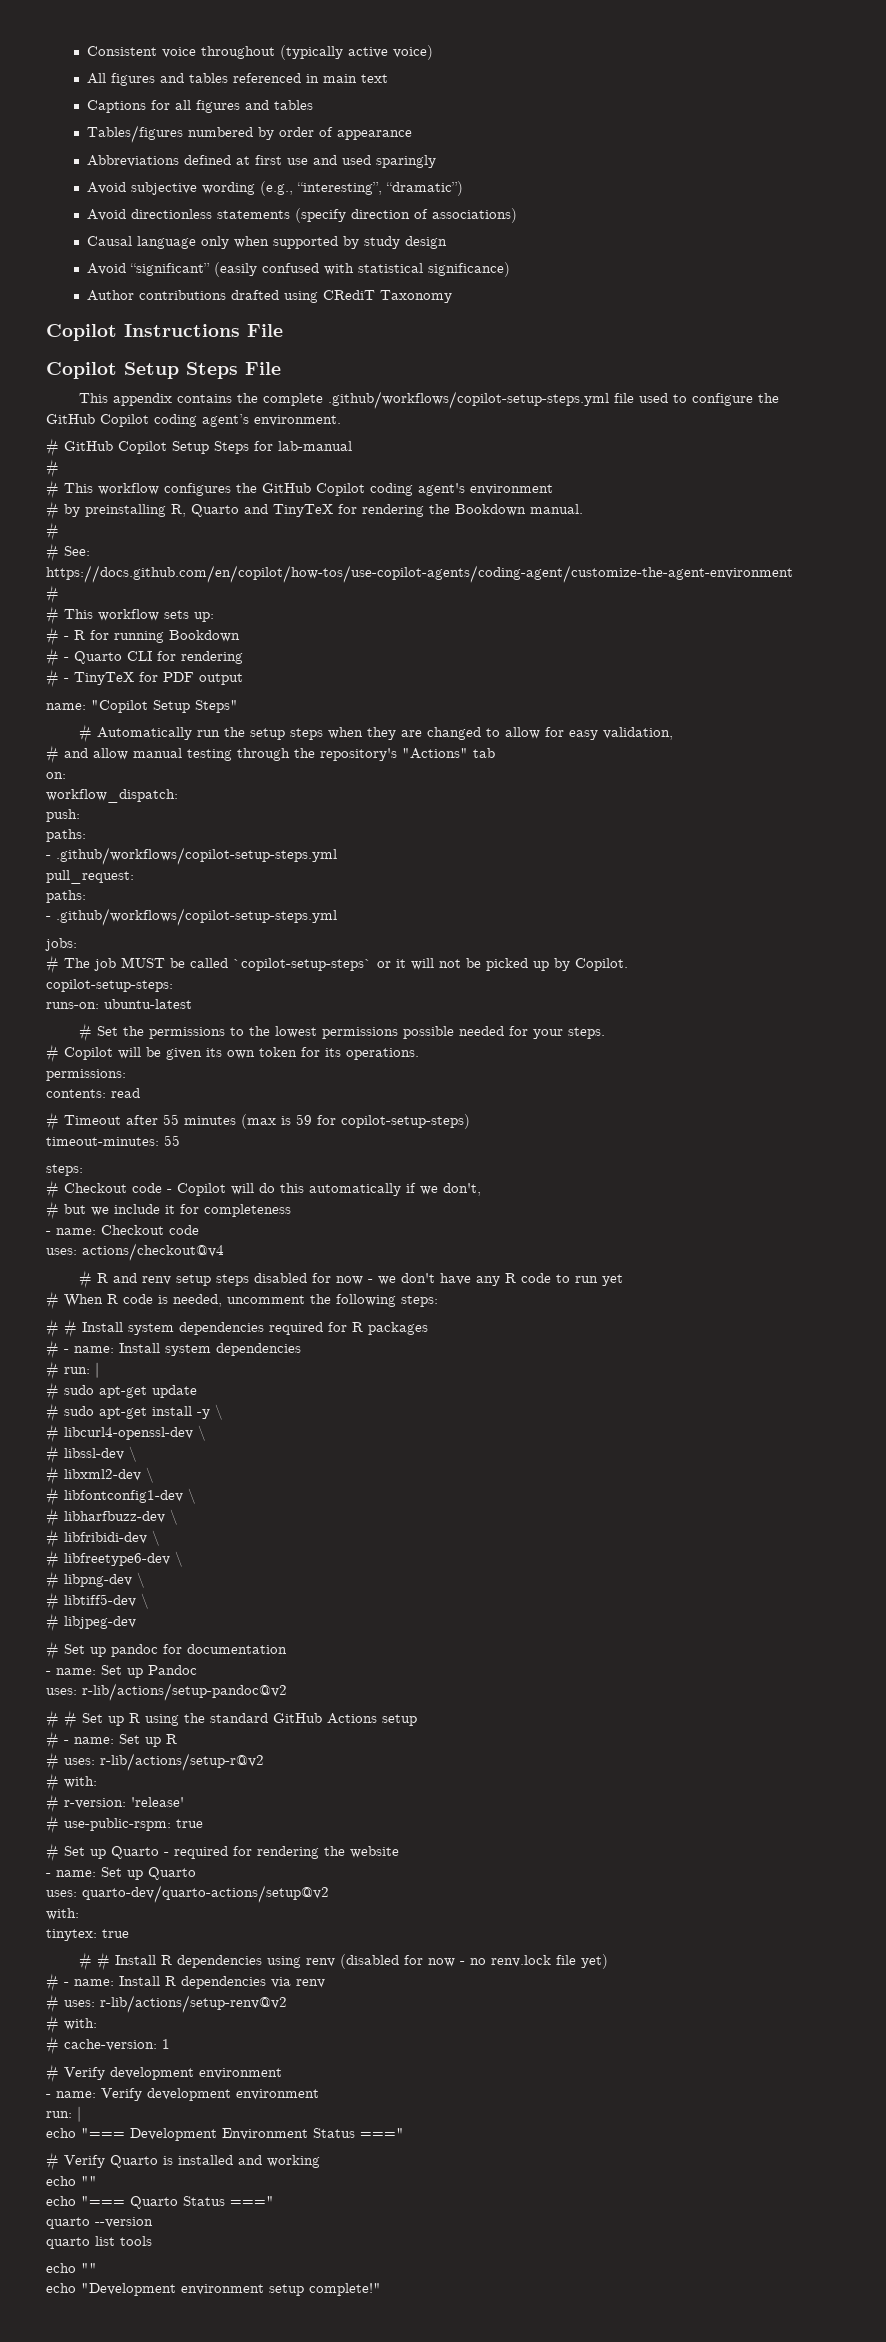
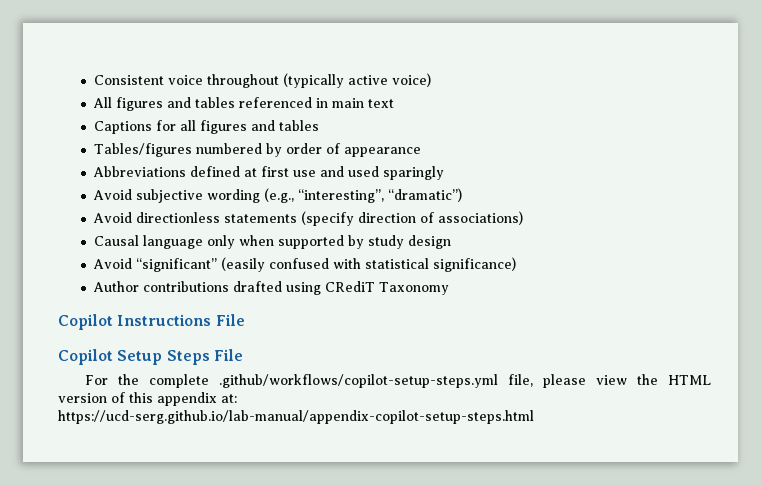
- This appendix contains the complete .github/workflows/copilot-setup-steps.yml file used to configure the GitHub Copilot coding agent’s environment.
- # GitHub Copilot Setup Steps for lab-manual
- #
- # This workflow configures the GitHub Copilot coding agent's environment
- # by preinstalling R, Quarto and TinyTeX for rendering the Bookdown manual.
- #
- # See: https://docs.github.com/en/copilot/how-tos/use-copilot-agents/coding-agent/customize-the-agent-environment
- #
- # This workflow sets up:
- # - R for running Bookdown
- # - Quarto CLI for rendering
- # - TinyTeX for PDF output
- name: "Copilot Setup Steps"
- # Automatically run the setup steps when they are changed to allow for easy validation,
- # and allow manual testing through the repository's "Actions" tab
- on:
- workflow_dispatch:
- push:
- paths:
- - .github/workflows/copilot-setup-steps.yml
- pull_request:
- paths:
- - .github/workflows/copilot-setup-steps.yml
- jobs:
- # The job MUST be called `copilot-setup-steps` or it will not be picked up by Copilot.
- copilot-setup-steps:
- runs-on: ubuntu-latest
- # Set the permissions to the lowest permissions possible needed for your steps.
- # Copilot will be given its own token for its operations.
- permissions:
- contents: read
- # Timeout after 55 minutes (max is 59 for copilot-setup-steps)
- timeout-minutes: 55
- steps:
- # Checkout code - Copilot will do this automatically if we don't,
- # but we include it for completeness
- - name: Checkout code
- uses: actions/checkout@v4
- # R and renv setup steps disabled for now - we don't have any R code to run yet
- # When R code is needed, uncomment the following steps:
- # # Install system dependencies required for R packages
- # - name: Install system dependencies
- # run: |
- # sudo apt-get update
- # sudo apt-get install -y \
- # libcurl4-openssl-dev \
- # libssl-dev \
- # libxml2-dev \
- # libfontconfig1-dev \
- # libharfbuzz-dev \
- # libfribidi-dev \
- # libfreetype6-dev \
- # libpng-dev \
- # libtiff5-dev \
- # libjpeg-dev
- # Set up pandoc for documentation
- - name: Set up Pandoc
- uses: r-lib/actions/setup-pandoc@v2
- # # Set up R using the standard GitHub Actions setup
- # - name: Set up R
- # uses: r-lib/actions/setup-r@v2
- # with:
- # r-version: 'release'
- # use-public-rspm: true
- # Set up Quarto - required for rendering the website
- - name: Set up Quarto
- uses: quarto-dev/quarto-actions/setup@v2
- with:
- tinytex: true
- # # Install R dependencies using renv (disabled for now - no renv.lock file yet)
- # - name: Install R dependencies via renv
- # uses: r-lib/actions/setup-renv@v2
- # with:
- # cache-version: 1
- # Verify development environment
- - name: Verify development environment
- run: |
- echo "=== Development Environment Status ==="
- # Verify Quarto is installed and working
- echo ""
- echo "=== Quarto Status ==="
- quarto --version
- quarto list tools
- echo ""
- echo "Development environment setup complete!"
+ For the complete .github/workflows/copilot-setup-steps.yml file, please view the HTML version of this appendix at: https://ucd-serg.github.io/lab-manual/appendix-copilot-setup-steps.html

